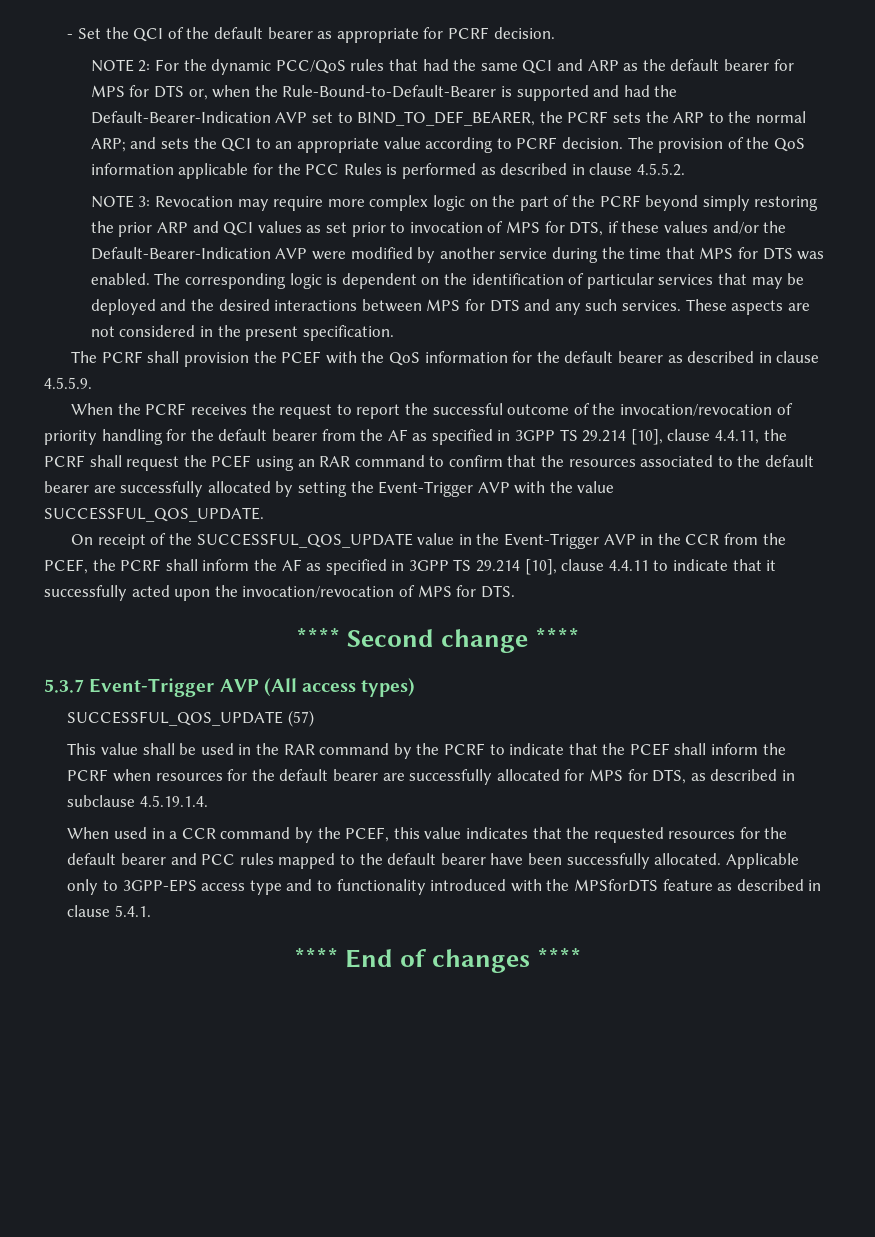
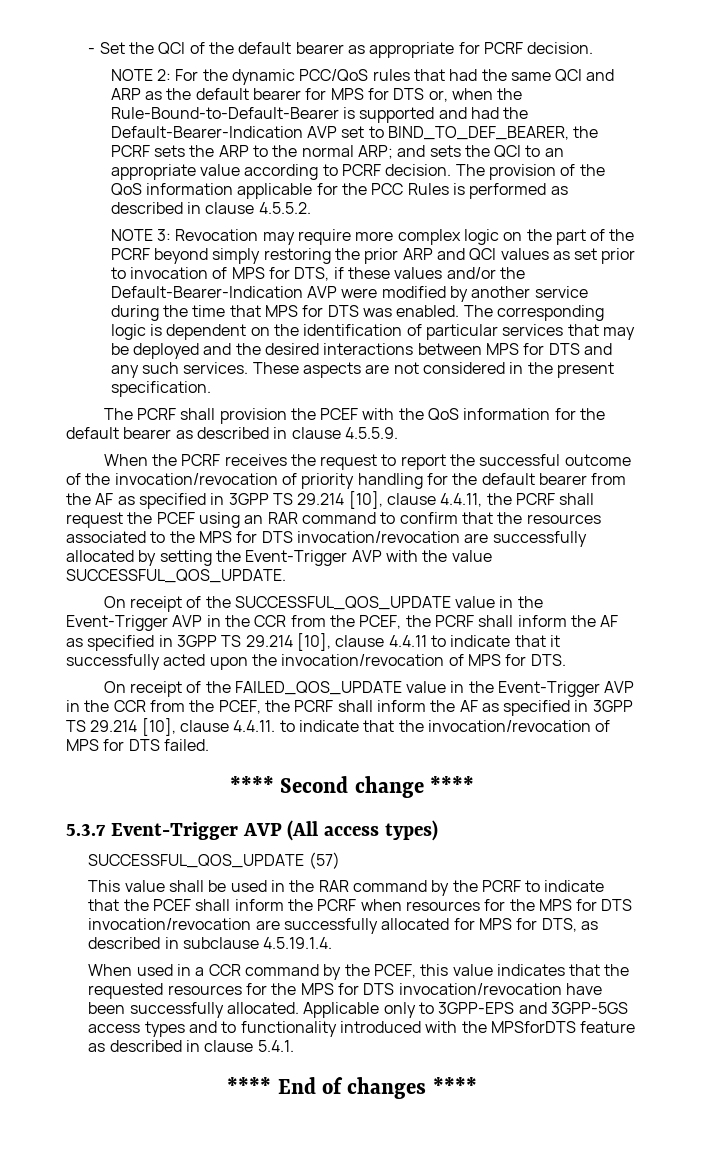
- When the PCRF receives the request to report the successful outcome of the invocation/revocation of priority handling for the default bearer from the AF as specified in 3GPP TS 29.214 [10], clause 4.4.11, the PCRF shall request the PCEF using an RAR command to confirm that the resources associated to the default bearer are successfully allocated by setting the Event-Trigger AVP with the value SUCCESSFUL_QOS_UPDATE.
+ When the PCRF receives the request to report the successful outcome of the invocation/revocation of priority handling for the default bearer from the AF as specified in 3GPP TS 29.214 [10], clause 4.4.11, the PCRF shall request the PCEF using an RAR command to confirm that the resources associated to the MPS for DTS invocation/revocation are successfully allocated by setting the Event-Trigger AVP with the value SUCCESSFUL_QOS_UPDATE.
+ On receipt of the FAILED_QOS_UPDATE value in the Event-Trigger AVP in the CCR from the PCEF, the PCRF shall inform the AF as specified in 3GPP TS 29.214 [10], clause 4.4.11. to indicate that the invocation/revocation of MPS for DTS failed.
- This value shall be used in the RAR command by the PCRF to indicate that the PCEF shall inform the PCRF when resources for the default bearer are successfully allocated for MPS for DTS, as described in subclause 4.5.19.1.4.
+ This value shall be used in the RAR command by the PCRF to indicate that the PCEF shall inform the PCRF when resources for the MPS for DTS invocation/revocation are successfully allocated for MPS for DTS, as described in subclause 4.5.19.1.4.
- When used in a CCR command by the PCEF, this value indicates that the requested resources for the default bearer and PCC rules mapped to the default bearer have been successfully allocated.
+ When used in a CCR command by the PCEF, this value indicates that the requested resources for the MPS for DTS invocation/revocation have been successfully allocated.
- Applicable only to 3GPP-EPS access type and to functionality introduced with the MPSforDTS feature as described in clause 5.4.1.
+ Applicable only to 3GPP-EPS and 3GPP-5GS access types and to functionality introduced with the MPSforDTS feature as described in clause 5.4.1.

